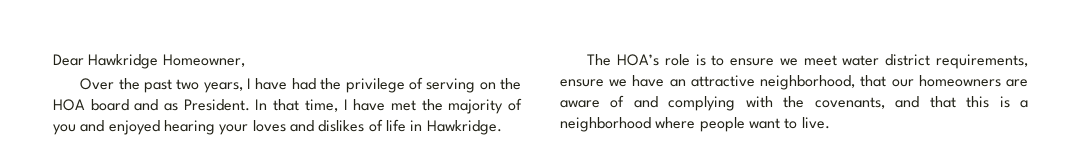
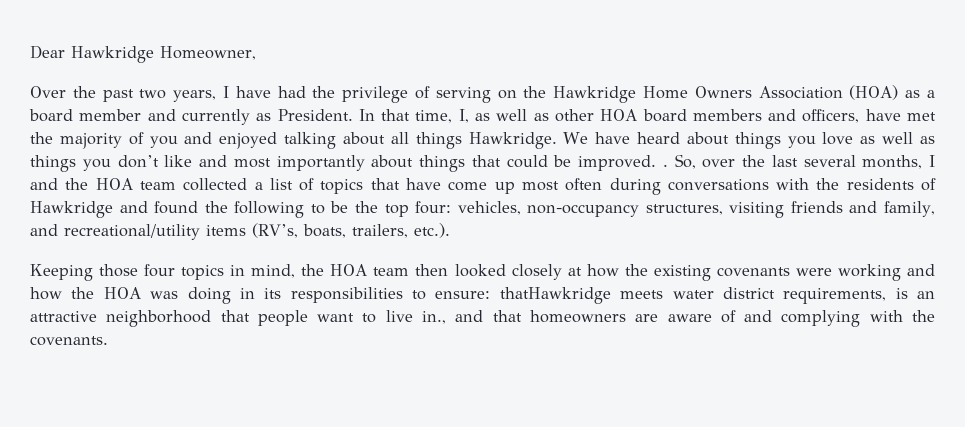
- Over the past two years, I have had the privilege of serving on the HOA board and as President.
+ Over the past two years, I have had the privilege of serving on the Hawkridge Home Owners Association (HOA) as a board member and currently as President.
- In that time, I have met the majority of you and enjoyed hearing your loves and dislikes of life in Hawkridge.
- The HOA’s role is to ensure we meet water district requirements, ensure we have an attractive neighborhood, that our homeowners are aware of and complying with the covenants, and that this is a neighborhood where people want to live.
+ In that time, I, as well as other HOA board members and officers, have met the majority of you and enjoyed talking about all things Hawkridge. We have heard about things you love as well as things you don’t like and most importantly about things that could be improved. . So, over the last several months, I and the HOA team collected a list of topics that have come up most often during conversations with the residents of Hawkridge and found the following to be the top four: vehicles, non-occupancy structures, visiting friends and family, and recreational/utility items (RV’s, boats, trailers, etc.).
+ Keeping those four topics in mind, the HOA team then looked closely at how the existing covenants were working and how the HOA was doing in its responsibilities to ensure: thatHawkridge meets water district requirements, is an attractive neighborhood that people want to live in., and that homeowners are aware of and complying with the covenants.

